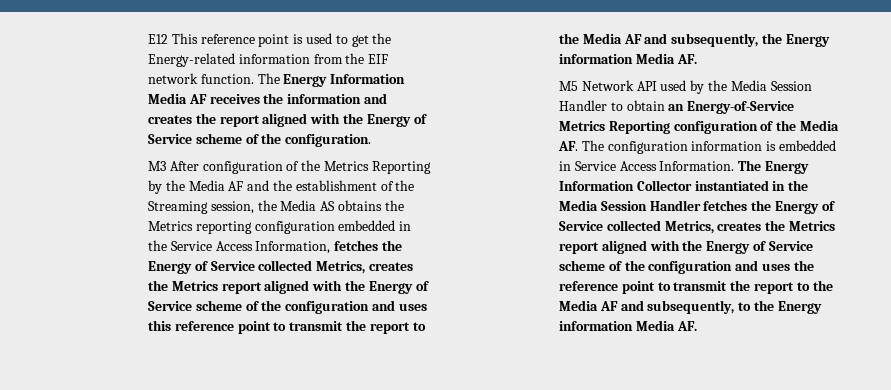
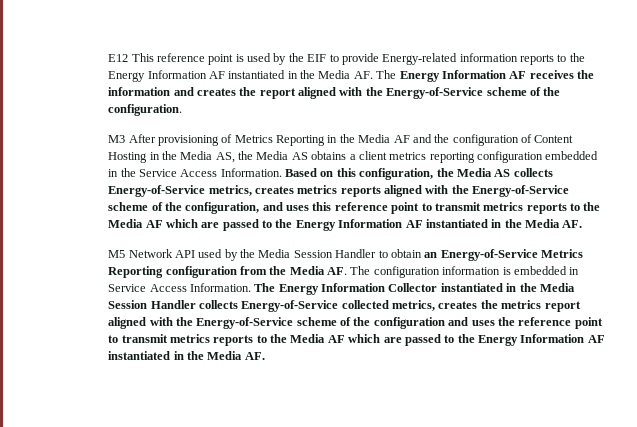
- E12 This reference point is used to get the Energy-related information from the EIF network function. The Energy Information Media AF receives the information and creates the report aligned with the Energy of Service scheme of the configuration.
+ E12 This reference point is used by the EIF to provide Energy-related information reports to the Energy Information AF instantiated in the Media AF. The Energy Information AF receives the information and creates the report aligned with the Energy-of-Service scheme of the configuration.
- M3 After configuration of the Metrics Reporting by the Media AF and the establishment of the Streaming session, the Media AS obtains the Metrics reporting configuration embedded in the Service Access Information, fetches the Energy of Service collected Metrics, creates the Metrics report aligned with the Energy of Service scheme of the configuration and uses this reference point to transmit the report to the Media AF and subsequently, the Energy information Media AF.
+ M3 After provisioning of Metrics Reporting in the Media AF and the configuration of Content Hosting in the Media AS, the Media AS obtains a client metrics reporting configuration embedded in the Service Access Information. Based on this configuration, the Media AS collects Energy-of-Service metrics, creates metrics reports aligned with the Energy-of-Service scheme of the configuration, and uses this reference point to transmit metrics reports to the Media AF which are passed to the Energy Information AF instantiated in the Media AF.
- M5 Network API used by the Media Session Handler to obtain an Energy-of-Service Metrics Reporting configuration of the Media AF. The configuration information is embedded in Service Access Information.
+ M5 Network API used by the Media Session Handler to obtain an Energy-of-Service Metrics Reporting configuration from the Media AF. The configuration information is embedded in Service Access Information.
- The Energy Information Collector instantiated in the Media Session Handler fetches the Energy of Service collected Metrics, creates the Metrics report aligned with the Energy of Service scheme of the configuration and uses the reference point to transmit the report to the Media AF and subsequently, to the Energy information Media AF.
+ The Energy Information Collector instantiated in the Media Session Handler collects Energy-of-Service collected metrics, creates the metrics report aligned with the Energy-of-Service scheme of the configuration and uses the reference point to transmit metrics reports to the Media AF which are passed to the Energy Information AF instantiated in the Media AF.

